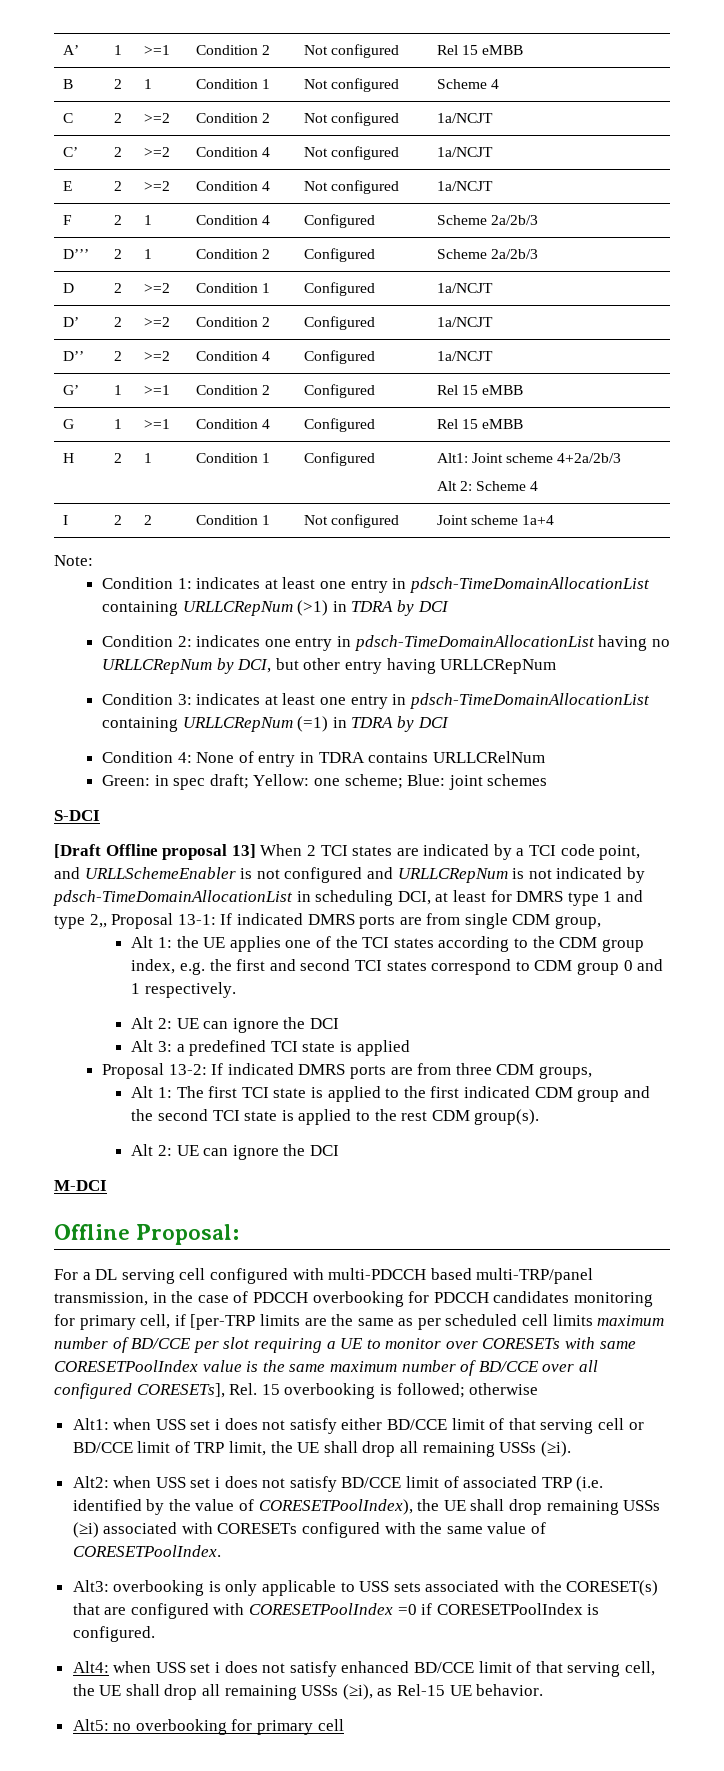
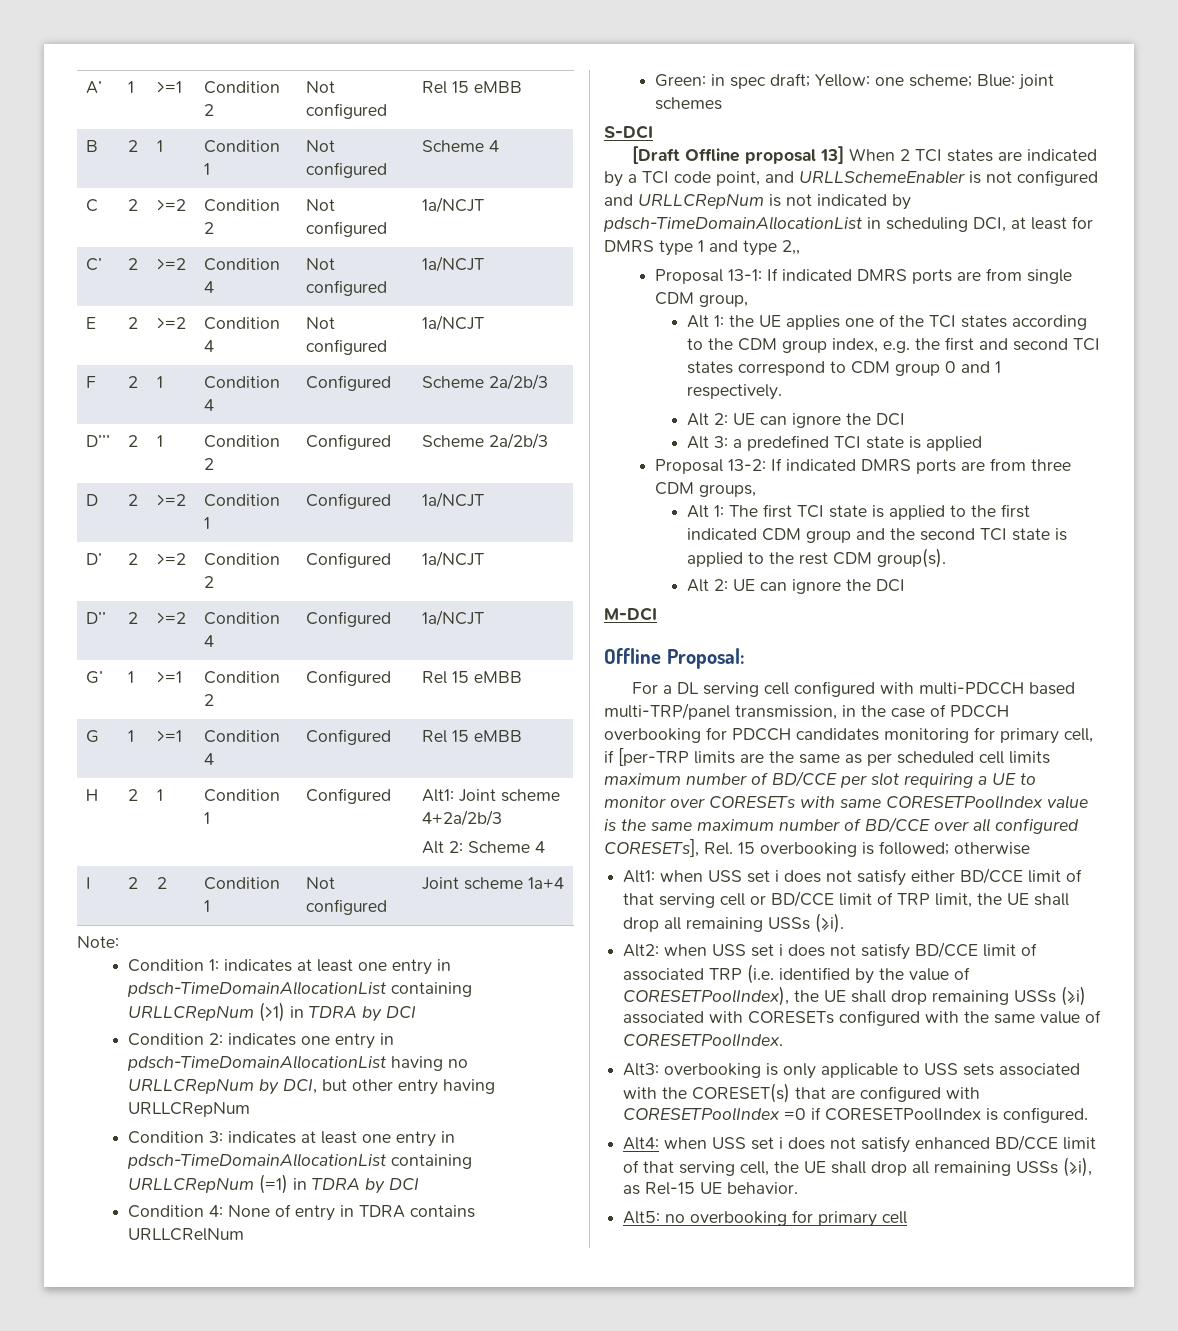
- [Draft Offline proposal 13] When 2 TCI states are indicated by a TCI code point, and URLLSchemeEnabler is not configured and URLLCRepNum is not indicated by pdsch-TimeDomainAllocationList in scheduling DCI, at least for DMRS type 1 and type 2,, Proposal 13-1: If indicated DMRS ports are from single CDM group,
+ [Draft Offline proposal 13] When 2 TCI states are indicated by a TCI code point, and URLLSchemeEnabler is not configured and URLLCRepNum is not indicated by pdsch-TimeDomainAllocationList in scheduling DCI, at least for DMRS type 1 and type 2,,
+ Proposal 13-1: If indicated DMRS ports are from single CDM group,

